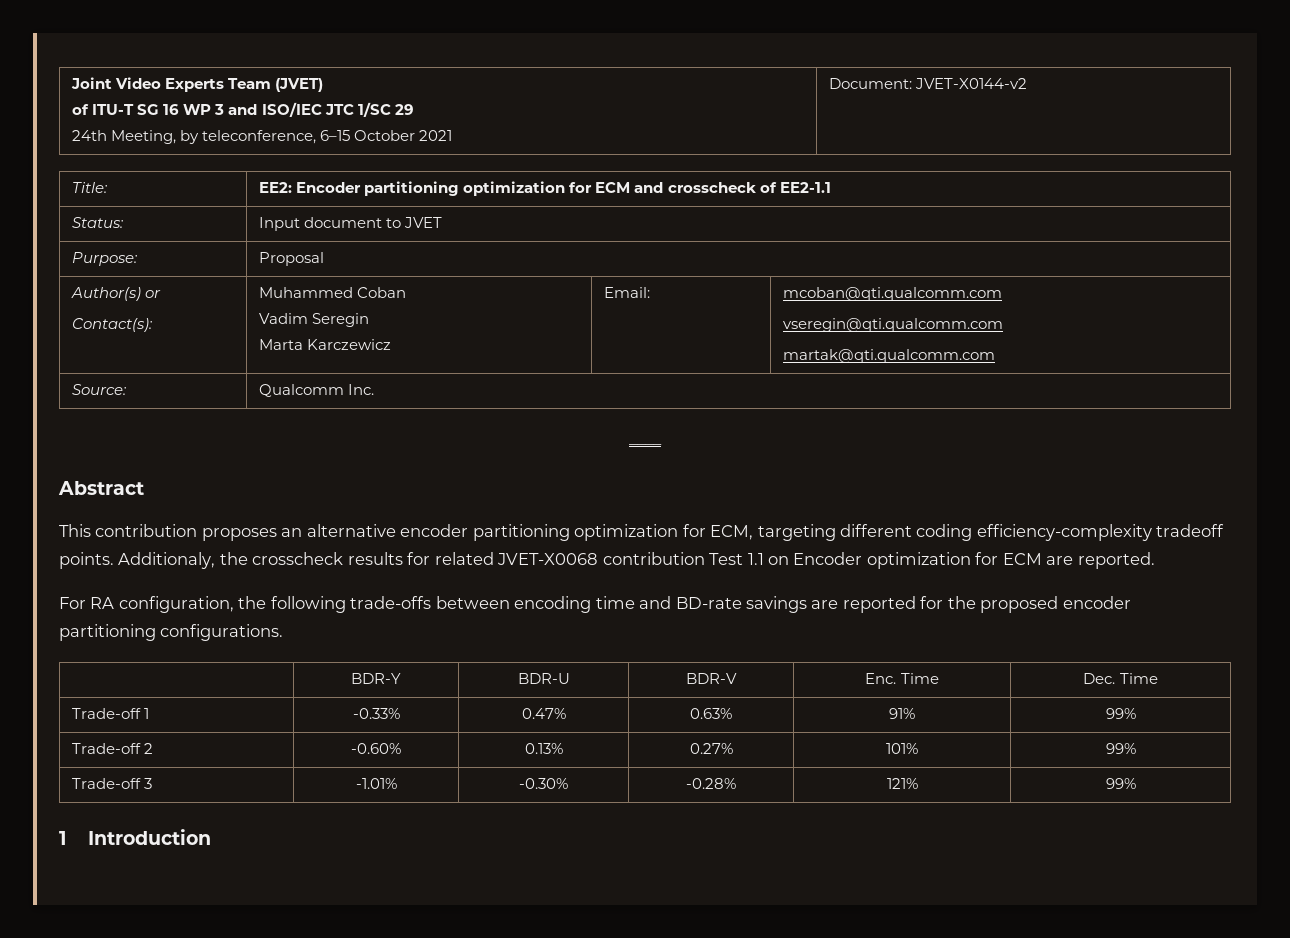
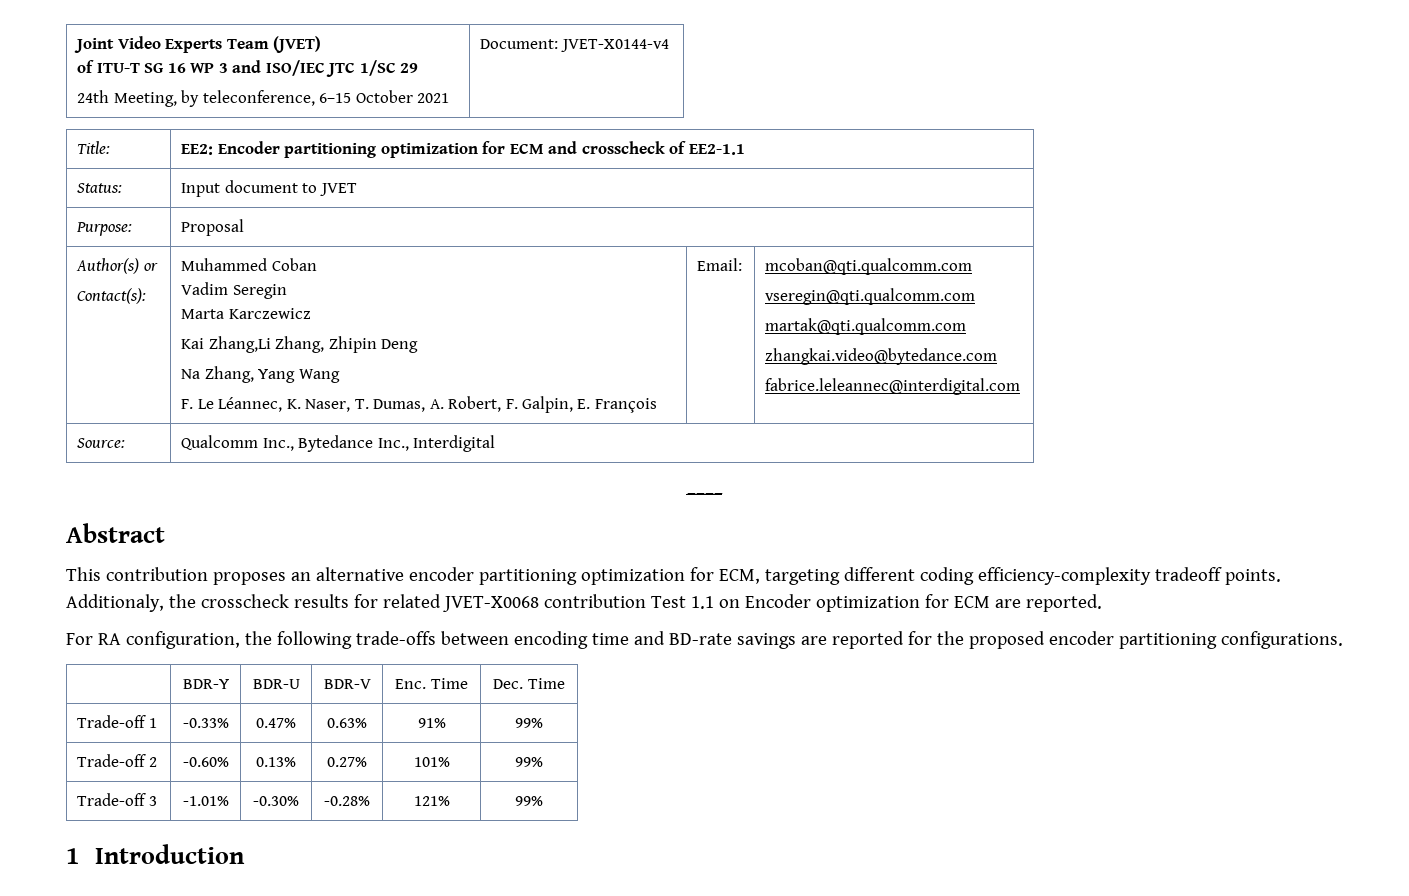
  Joint Video Experts Team (JVET)
  of ITU-T SG 16 WP 3 and ISO/IEC JTC 1/SC 29
- 24th Meeting, by teleconference, 6–15 October 2021 | Document: JVET-X0144-v2
+ 24th Meeting, by teleconference, 6–15 October 2021 | Document: JVET-X0144-v4
  Author(s) or
  Contact(s): | Muhammed Coban
  Vadim Seregin
- Marta Karczewicz | Email: | mcoban@qti.qualcomm.com
+ Marta Karczewicz
+ Kai Zhang,Li Zhang, Zhipin Deng
+ Na Zhang, Yang Wang
+ F. Le Léannec, K. Naser, T. Dumas, A. Robert, F. Galpin, E. François | Email: | mcoban@qti.qualcomm.com
  vseregin@qti.qualcomm.com
  martak@qti.qualcomm.com
+ zhangkai.video@bytedance.com
+ fabrice.leleannec@interdigital.com
- Source: | Qualcomm Inc.
+ Source: | Qualcomm Inc., Bytedance Inc., Interdigital

